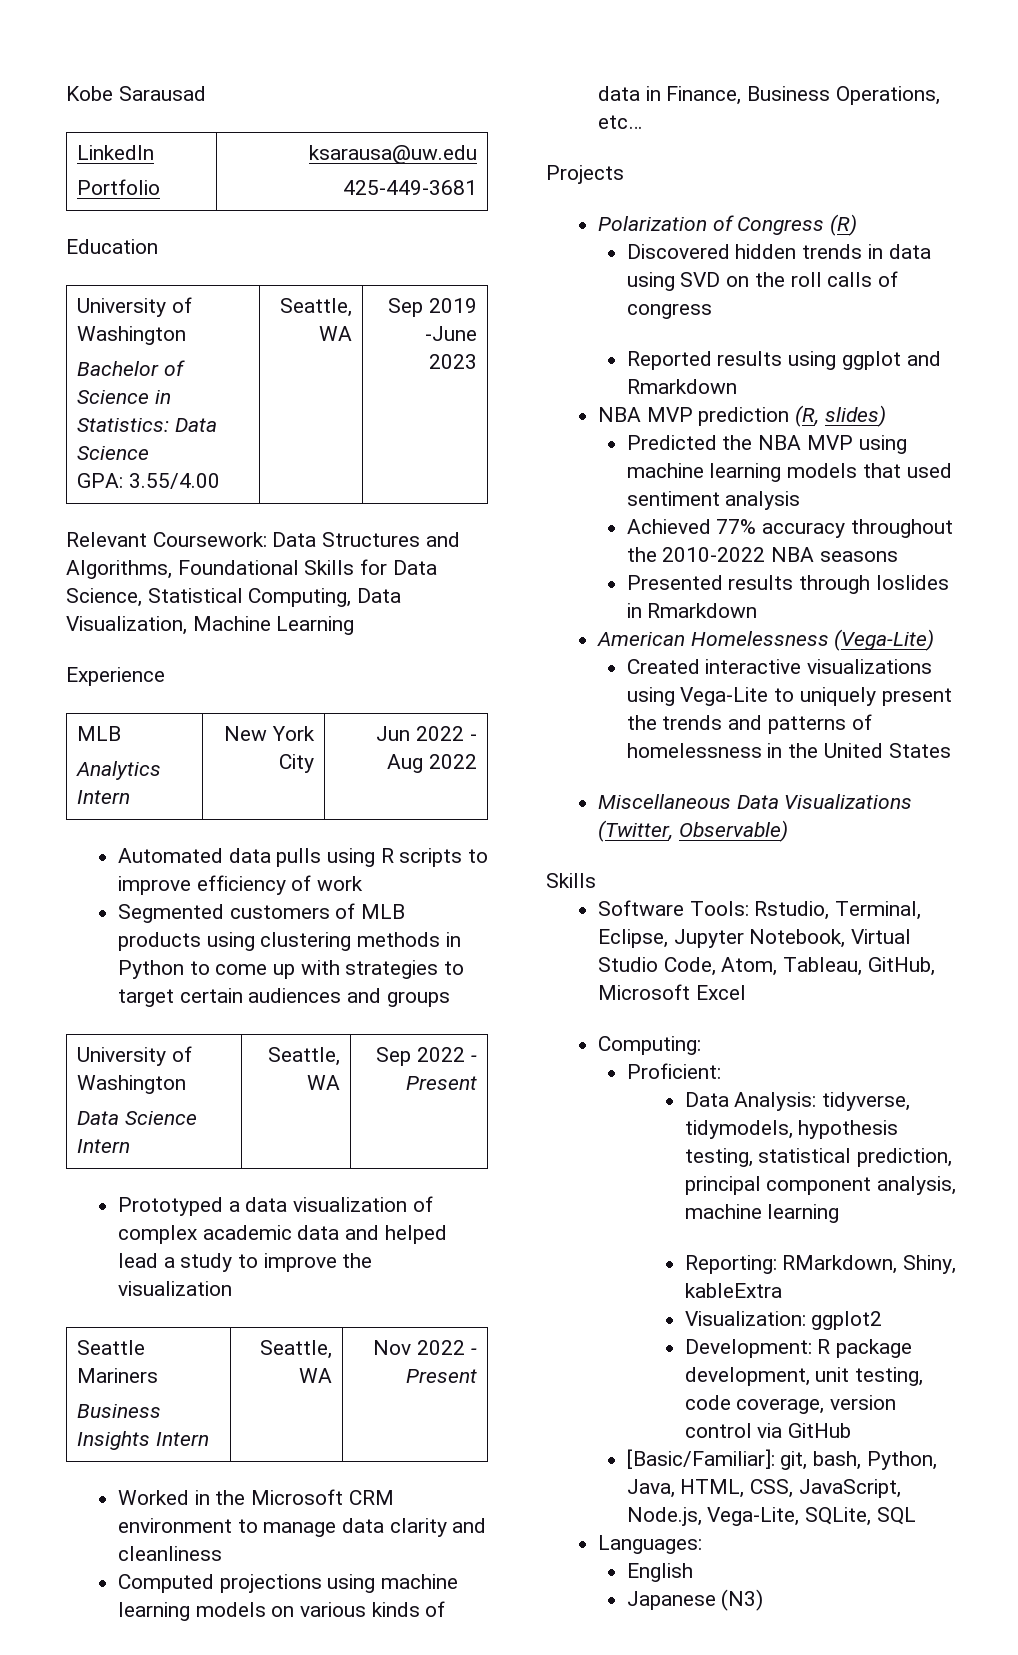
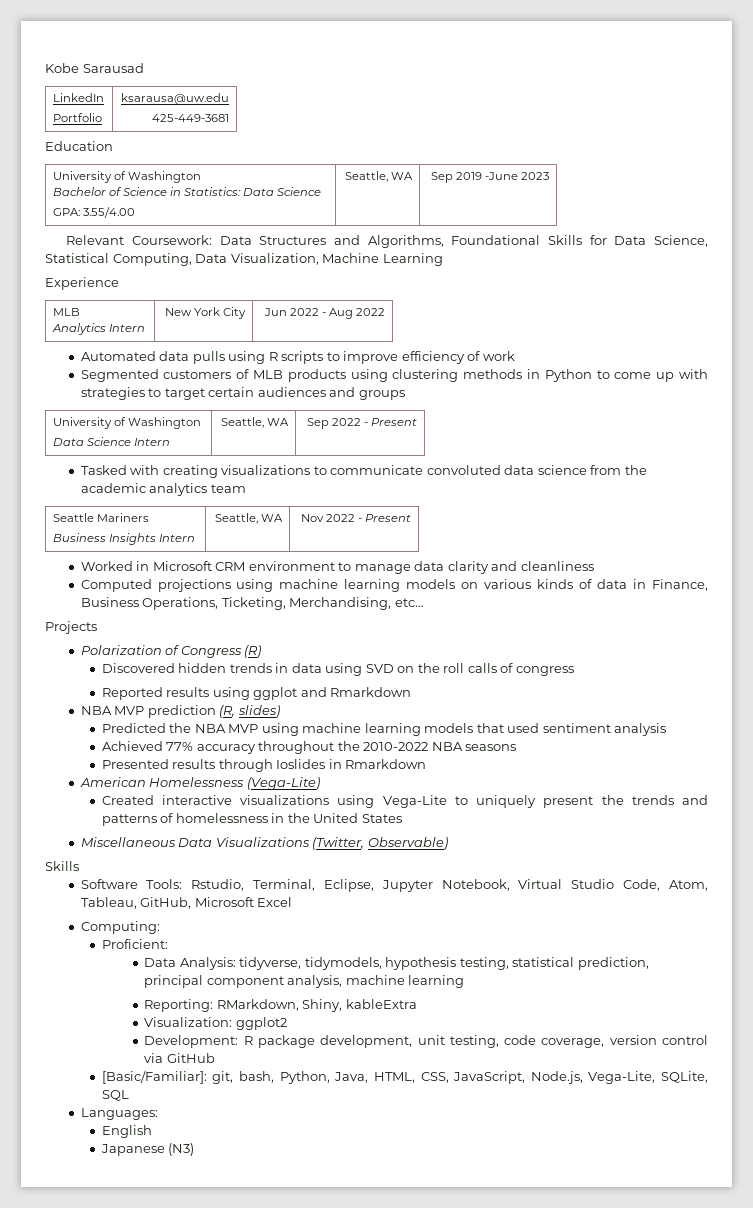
- Prototyped a data visualization of complex academic data and helped lead a study to improve the visualization
+ Tasked with creating visualizations to communicate convoluted data science from the academic analytics team
- Worked in the Microsoft CRM environment to manage data clarity and cleanliness
+ Worked in Microsoft CRM environment to manage data clarity and cleanliness
- Computed projections using machine learning models on various kinds of data in Finance, Business Operations, etc…
+ Computed projections using machine learning models on various kinds of data in Finance, Business Operations, Ticketing, Merchandising, etc…

